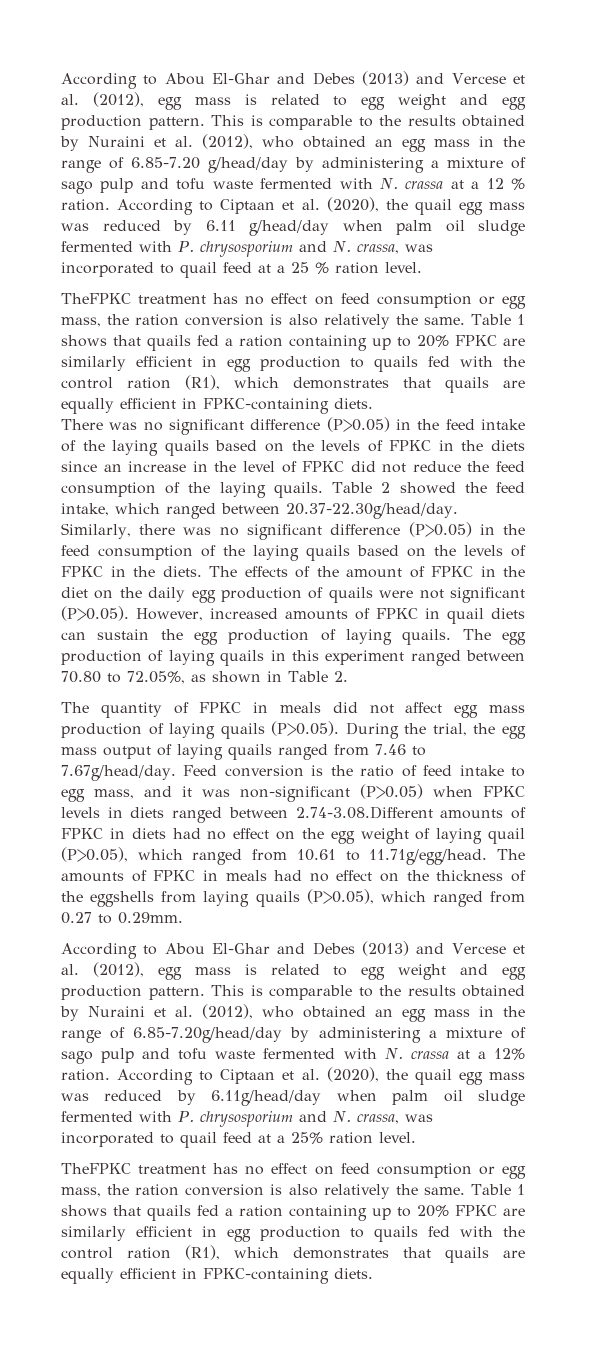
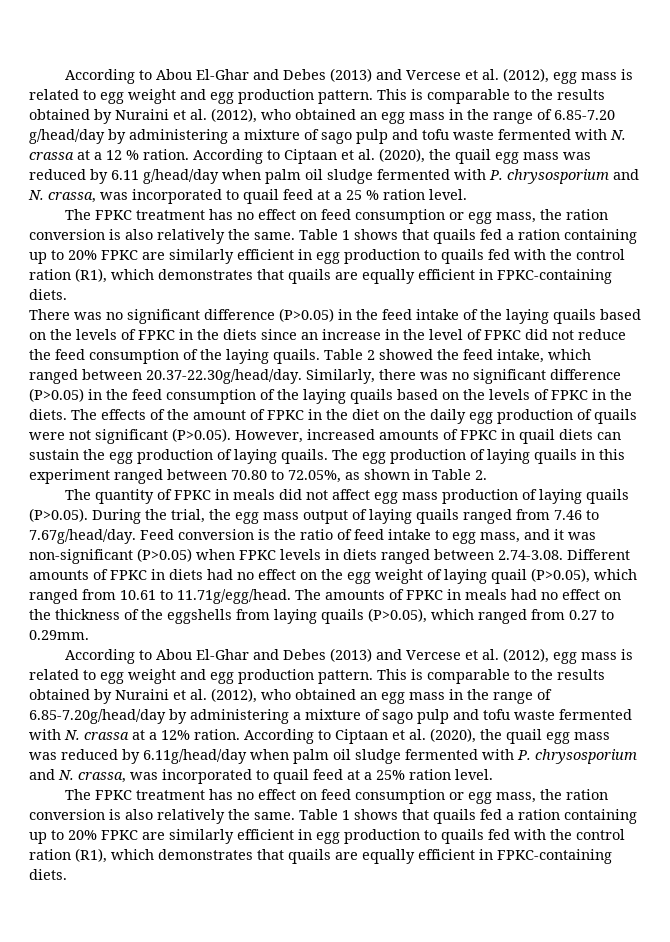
  According to Ciptaan et al. (2020), the quail egg mass was reduced by 6.11 g/head/day when palm oil sludge fermented with P. chrysosporium and N. crassa, was incorporated to quail feed at a 25 % ration level.
- TheFPKC treatment has no effect on feed consumption or egg mass, the ration conversion is also relatively the same.
+ The FPKC treatment has no effect on feed consumption or egg mass, the ration conversion is also relatively the same.
- The quantity of FPKC in meals did not affect egg mass production of laying quails (P>0.05). During the trial, the egg mass output of laying quails ranged from 7.46 to 7.67g/head/day. Feed conversion is the ratio of feed intake to egg mass, and it was non-significant (P>0.05) when FPKC levels in diets ranged between 2.74-3.08.Different amounts of FPKC in diets had no effect on the egg weight of laying quail (P>0.05), which ranged from 10.61 to 11.71g/egg/head. The amounts of FPKC in meals had no effect on the thickness of the eggshells from laying quails (P>0.05), which ranged from 0.27 to 0.29mm.
+ The quantity of FPKC in meals did not affect egg mass production of laying quails (P>0.05). During the trial, the egg mass output of laying quails ranged from 7.46 to 7.67g/head/day. Feed conversion is the ratio of feed intake to egg mass, and it was non-significant (P>0.05) when FPKC levels in diets ranged between 2.74-3.08. Different amounts of FPKC in diets had no effect on the egg weight of laying quail (P>0.05), which ranged from 10.61 to 11.71g/egg/head. The amounts of FPKC in meals had no effect on the thickness of the eggshells from laying quails (P>0.05), which ranged from 0.27 to 0.29mm.
  According to Ciptaan et al. (2020), the quail egg mass was reduced by 6.11g/head/day when palm oil sludge fermented with P. chrysosporium and N. crassa, was incorporated to quail feed at a 25% ration level.
- TheFPKC treatment has no effect on feed consumption or egg mass, the ration conversion is also relatively the same.
+ The FPKC treatment has no effect on feed consumption or egg mass, the ration conversion is also relatively the same.

